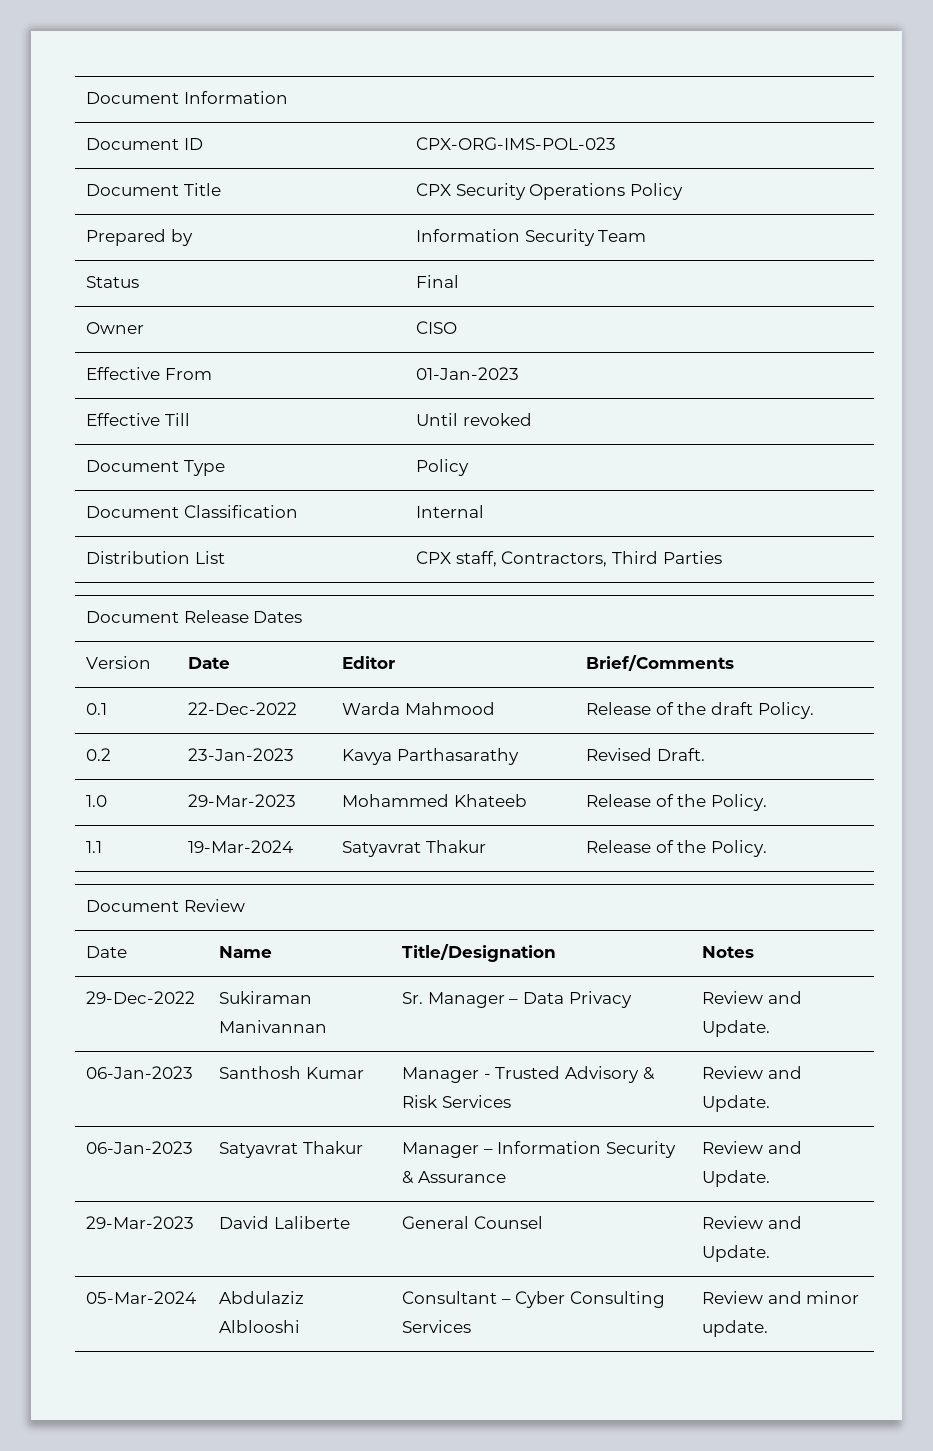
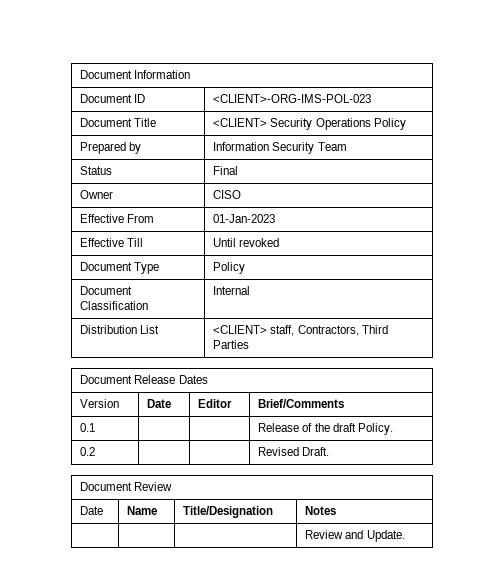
- Document ID | CPX-ORG-IMS-POL-023
+ Document ID | <CLIENT>-ORG-IMS-POL-023
- Document Title | CPX Security Operations Policy
+ Document Title | <CLIENT> Security Operations Policy
- Distribution List | CPX staff, Contractors, Third Parties
+ Distribution List | <CLIENT> staff, Contractors, Third Parties
- 0.1 | 22-Dec-2022 | Warda Mahmood | Release of the draft Policy.
+ 0.1 | | | Release of the draft Policy.
- 0.2 | 23-Jan-2023 | Kavya Parthasarathy | Revised Draft.
+ 0.2 | | | Revised Draft.
- 1.0 | 29-Mar-2023 | Mohammed Khateeb | Release of the Policy.
- 1.1 | 19-Mar-2024 | Satyavrat Thakur | Release of the Policy.
- 29-Dec-2022 | Sukiraman Manivannan | Sr. Manager – Data Privacy | Review and Update.
- 06-Jan-2023 | Santhosh Kumar | Manager - Trusted Advisory & Risk Services | Review and Update.
- 06-Jan-2023 | Satyavrat Thakur | Manager – Information Security & Assurance | Review and Update.
- 29-Mar-2023 | David Laliberte | General Counsel | Review and Update.
- 05-Mar-2024 | Abdulaziz Alblooshi | Consultant – Cyber Consulting Services | Review and minor update.
+ | | | Review and Update.

